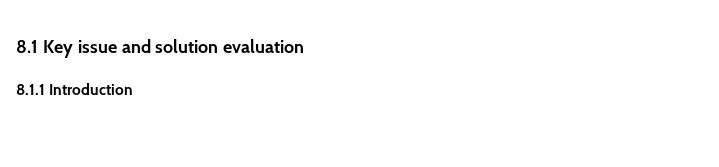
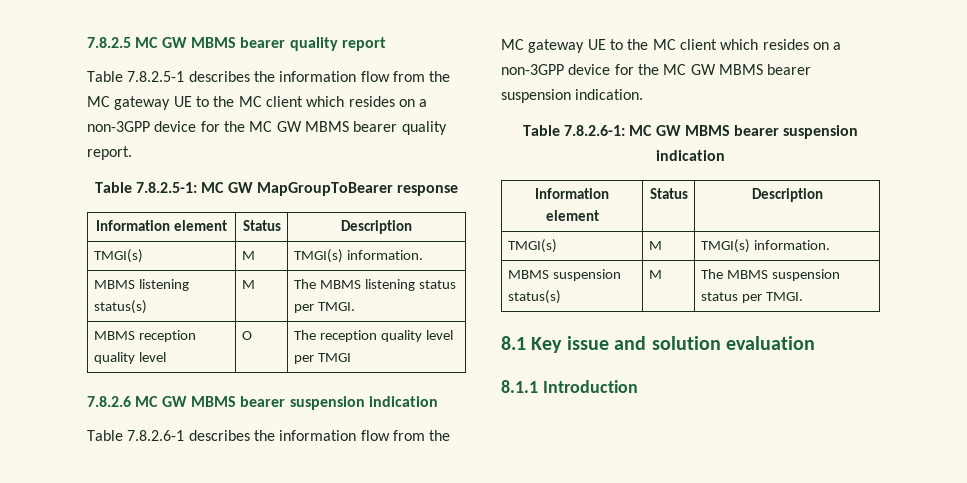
+ 7.8.2.5 MC GW MBMS bearer quality report
+ Table 7.8.2.5-1 describes the information flow from the MC gateway UE to the MC client which resides on a non-3GPP device for the MC GW MBMS bearer quality report.
+ Table 7.8.2.5-1: MC GW MapGroupToBearer response
+ Information element | Status | Description
+ TMGI(s) | M | TMGI(s) information.
+ MBMS listening status(s) | M | The MBMS listening status per TMGI.
+ MBMS reception quality level | O | The reception quality level per TMGI
+ 7.8.2.6 MC GW MBMS bearer suspension indication
+ Table 7.8.2.6-1 describes the information flow from the MC gateway UE to the MC client which resides on a non-3GPP device for the MC GW MBMS bearer suspension indication.
+ Table 7.8.2.6-1: MC GW MBMS bearer suspension indication
+ Information element | Status | Description
+ TMGI(s) | M | TMGI(s) information.
+ MBMS suspension status(s) | M | The MBMS suspension status per TMGI.

